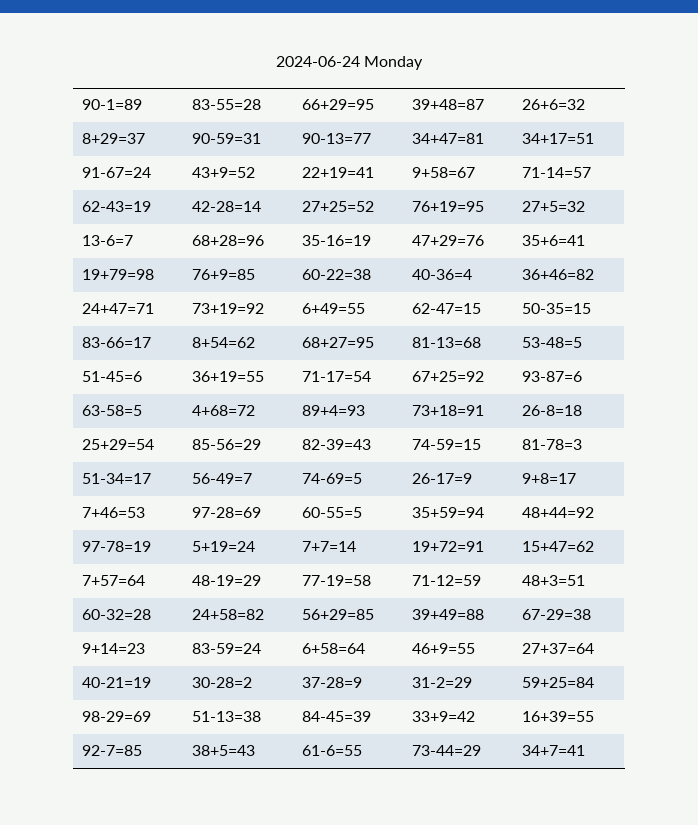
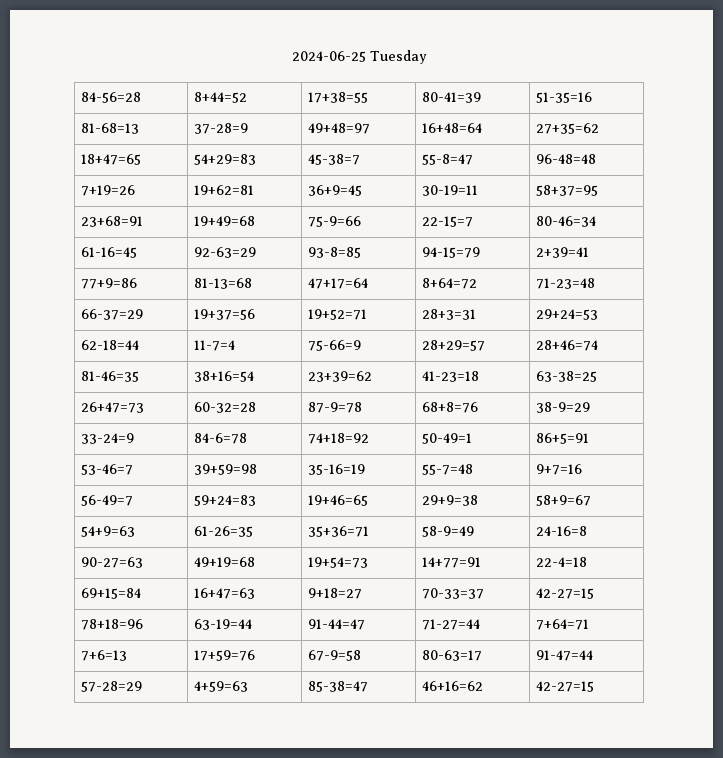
- 2024-06-24 Monday
- 90-1=89 | 83-55=28 | 66+29=95 | 39+48=87 | 26+6=32
- 8+29=37 | 90-59=31 | 90-13=77 | 34+47=81 | 34+17=51
- 91-67=24 | 43+9=52 | 22+19=41 | 9+58=67 | 71-14=57
- 62-43=19 | 42-28=14 | 27+25=52 | 76+19=95 | 27+5=32
- 13-6=7 | 68+28=96 | 35-16=19 | 47+29=76 | 35+6=41
- 19+79=98 | 76+9=85 | 60-22=38 | 40-36=4 | 36+46=82
- 24+47=71 | 73+19=92 | 6+49=55 | 62-47=15 | 50-35=15
- 83-66=17 | 8+54=62 | 68+27=95 | 81-13=68 | 53-48=5
- 51-45=6 | 36+19=55 | 71-17=54 | 67+25=92 | 93-87=6
- 63-58=5 | 4+68=72 | 89+4=93 | 73+18=91 | 26-8=18
- 25+29=54 | 85-56=29 | 82-39=43 | 74-59=15 | 81-78=3
- 51-34=17 | 56-49=7 | 74-69=5 | 26-17=9 | 9+8=17
- 7+46=53 | 97-28=69 | 60-55=5 | 35+59=94 | 48+44=92
- 97-78=19 | 5+19=24 | 7+7=14 | 19+72=91 | 15+47=62
- 7+57=64 | 48-19=29 | 77-19=58 | 71-12=59 | 48+3=51
- 60-32=28 | 24+58=82 | 56+29=85 | 39+49=88 | 67-29=38
- 9+14=23 | 83-59=24 | 6+58=64 | 46+9=55 | 27+37=64
- 40-21=19 | 30-28=2 | 37-28=9 | 31-2=29 | 59+25=84
- 98-29=69 | 51-13=38 | 84-45=39 | 33+9=42 | 16+39=55
- 92-7=85 | 38+5=43 | 61-6=55 | 73-44=29 | 34+7=41
+ 2024-06-25 Tuesday
+ 84-56=28 | 8+44=52 | 17+38=55 | 80-41=39 | 51-35=16
+ 81-68=13 | 37-28=9 | 49+48=97 | 16+48=64 | 27+35=62
+ 18+47=65 | 54+29=83 | 45-38=7 | 55-8=47 | 96-48=48
+ 7+19=26 | 19+62=81 | 36+9=45 | 30-19=11 | 58+37=95
+ 23+68=91 | 19+49=68 | 75-9=66 | 22-15=7 | 80-46=34
+ 61-16=45 | 92-63=29 | 93-8=85 | 94-15=79 | 2+39=41
+ 77+9=86 | 81-13=68 | 47+17=64 | 8+64=72 | 71-23=48
+ 66-37=29 | 19+37=56 | 19+52=71 | 28+3=31 | 29+24=53
+ 62-18=44 | 11-7=4 | 75-66=9 | 28+29=57 | 28+46=74
+ 81-46=35 | 38+16=54 | 23+39=62 | 41-23=18 | 63-38=25
+ 26+47=73 | 60-32=28 | 87-9=78 | 68+8=76 | 38-9=29
+ 33-24=9 | 84-6=78 | 74+18=92 | 50-49=1 | 86+5=91
+ 53-46=7 | 39+59=98 | 35-16=19 | 55-7=48 | 9+7=16
+ 56-49=7 | 59+24=83 | 19+46=65 | 29+9=38 | 58+9=67
+ 54+9=63 | 61-26=35 | 35+36=71 | 58-9=49 | 24-16=8
+ 90-27=63 | 49+19=68 | 19+54=73 | 14+77=91 | 22-4=18
+ 69+15=84 | 16+47=63 | 9+18=27 | 70-33=37 | 42-27=15
+ 78+18=96 | 63-19=44 | 91-44=47 | 71-27=44 | 7+64=71
+ 7+6=13 | 17+59=76 | 67-9=58 | 80-63=17 | 91-47=44
+ 57-28=29 | 4+59=63 | 85-38=47 | 46+16=62 | 42-27=15

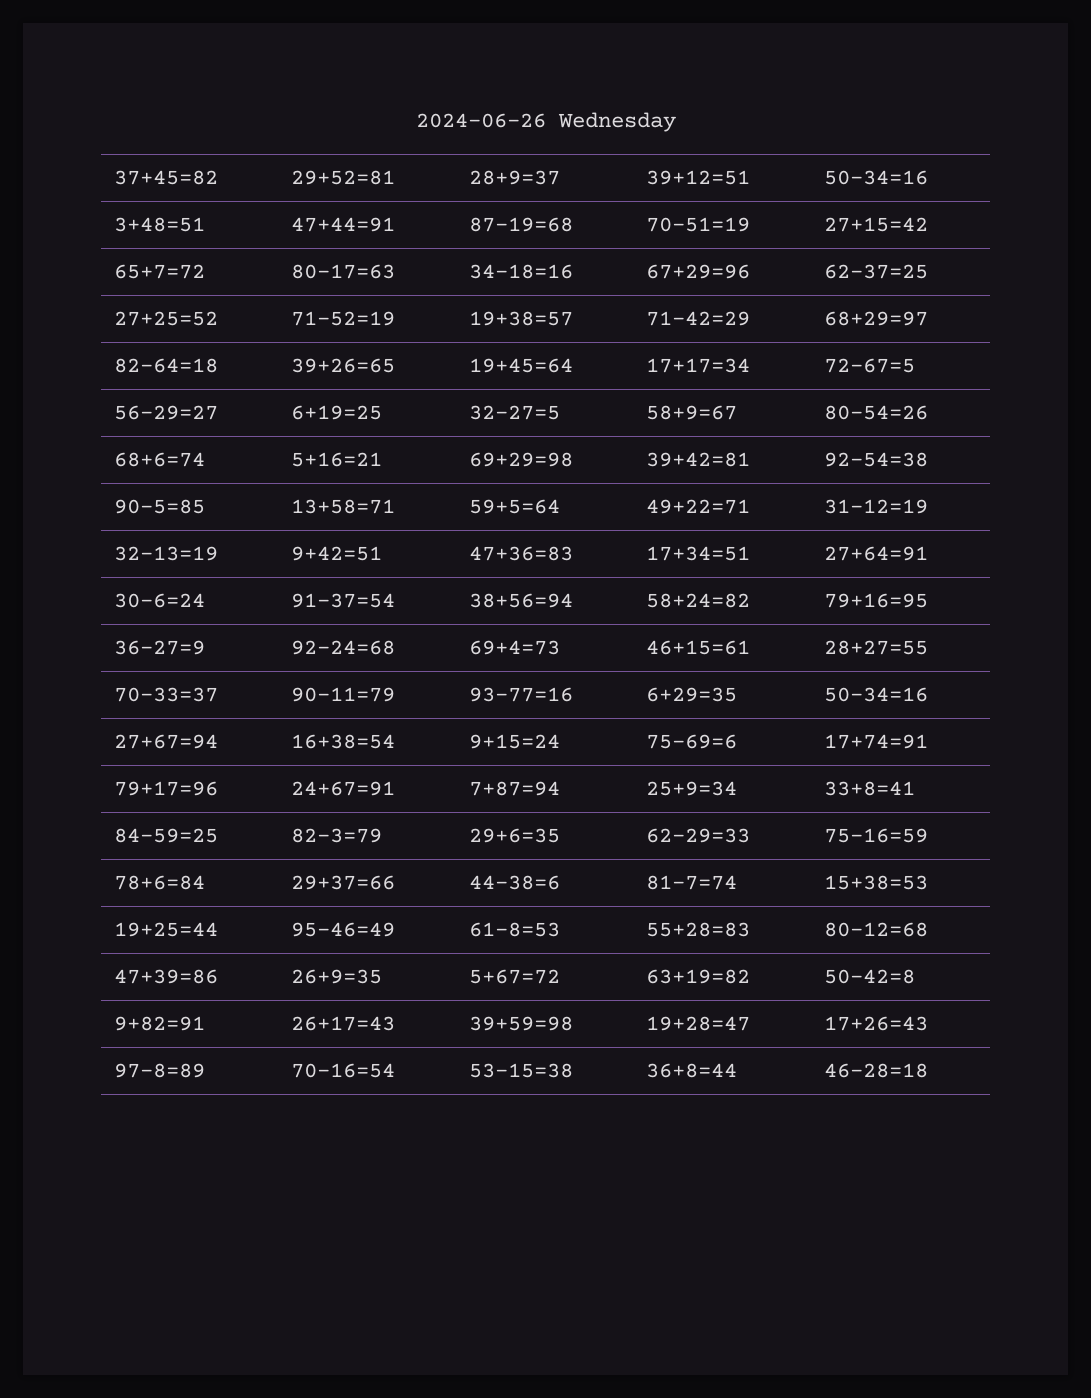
- 2024-06-25 Tuesday
- 84-56=28 | 8+44=52 | 17+38=55 | 80-41=39 | 51-35=16
- 81-68=13 | 37-28=9 | 49+48=97 | 16+48=64 | 27+35=62
- 18+47=65 | 54+29=83 | 45-38=7 | 55-8=47 | 96-48=48
- 7+19=26 | 19+62=81 | 36+9=45 | 30-19=11 | 58+37=95
- 23+68=91 | 19+49=68 | 75-9=66 | 22-15=7 | 80-46=34
- 61-16=45 | 92-63=29 | 93-8=85 | 94-15=79 | 2+39=41
- 77+9=86 | 81-13=68 | 47+17=64 | 8+64=72 | 71-23=48
- 66-37=29 | 19+37=56 | 19+52=71 | 28+3=31 | 29+24=53
- 62-18=44 | 11-7=4 | 75-66=9 | 28+29=57 | 28+46=74
- 81-46=35 | 38+16=54 | 23+39=62 | 41-23=18 | 63-38=25
- 26+47=73 | 60-32=28 | 87-9=78 | 68+8=76 | 38-9=29
- 33-24=9 | 84-6=78 | 74+18=92 | 50-49=1 | 86+5=91
- 53-46=7 | 39+59=98 | 35-16=19 | 55-7=48 | 9+7=16
- 56-49=7 | 59+24=83 | 19+46=65 | 29+9=38 | 58+9=67
- 54+9=63 | 61-26=35 | 35+36=71 | 58-9=49 | 24-16=8
- 90-27=63 | 49+19=68 | 19+54=73 | 14+77=91 | 22-4=18
- 69+15=84 | 16+47=63 | 9+18=27 | 70-33=37 | 42-27=15
- 78+18=96 | 63-19=44 | 91-44=47 | 71-27=44 | 7+64=71
- 7+6=13 | 17+59=76 | 67-9=58 | 80-63=17 | 91-47=44
- 57-28=29 | 4+59=63 | 85-38=47 | 46+16=62 | 42-27=15
+ 2024-06-26 Wednesday
+ 37+45=82 | 29+52=81 | 28+9=37 | 39+12=51 | 50-34=16
+ 3+48=51 | 47+44=91 | 87-19=68 | 70-51=19 | 27+15=42
+ 65+7=72 | 80-17=63 | 34-18=16 | 67+29=96 | 62-37=25
+ 27+25=52 | 71-52=19 | 19+38=57 | 71-42=29 | 68+29=97
+ 82-64=18 | 39+26=65 | 19+45=64 | 17+17=34 | 72-67=5
+ 56-29=27 | 6+19=25 | 32-27=5 | 58+9=67 | 80-54=26
+ 68+6=74 | 5+16=21 | 69+29=98 | 39+42=81 | 92-54=38
+ 90-5=85 | 13+58=71 | 59+5=64 | 49+22=71 | 31-12=19
+ 32-13=19 | 9+42=51 | 47+36=83 | 17+34=51 | 27+64=91
+ 30-6=24 | 91-37=54 | 38+56=94 | 58+24=82 | 79+16=95
+ 36-27=9 | 92-24=68 | 69+4=73 | 46+15=61 | 28+27=55
+ 70-33=37 | 90-11=79 | 93-77=16 | 6+29=35 | 50-34=16
+ 27+67=94 | 16+38=54 | 9+15=24 | 75-69=6 | 17+74=91
+ 79+17=96 | 24+67=91 | 7+87=94 | 25+9=34 | 33+8=41
+ 84-59=25 | 82-3=79 | 29+6=35 | 62-29=33 | 75-16=59
+ 78+6=84 | 29+37=66 | 44-38=6 | 81-7=74 | 15+38=53
+ 19+25=44 | 95-46=49 | 61-8=53 | 55+28=83 | 80-12=68
+ 47+39=86 | 26+9=35 | 5+67=72 | 63+19=82 | 50-42=8
+ 9+82=91 | 26+17=43 | 39+59=98 | 19+28=47 | 17+26=43
+ 97-8=89 | 70-16=54 | 53-15=38 | 36+8=44 | 46-28=18

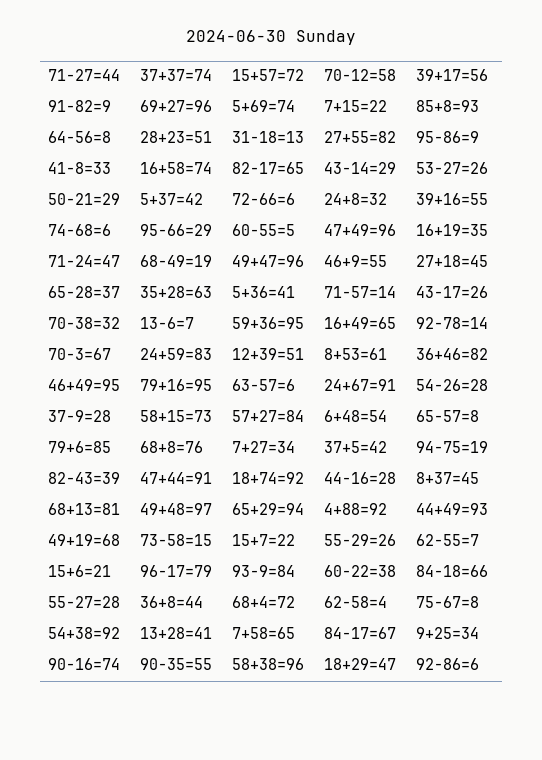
- 2024-06-26 Wednesday
- 37+45=82 | 29+52=81 | 28+9=37 | 39+12=51 | 50-34=16
- 3+48=51 | 47+44=91 | 87-19=68 | 70-51=19 | 27+15=42
- 65+7=72 | 80-17=63 | 34-18=16 | 67+29=96 | 62-37=25
- 27+25=52 | 71-52=19 | 19+38=57 | 71-42=29 | 68+29=97
- 82-64=18 | 39+26=65 | 19+45=64 | 17+17=34 | 72-67=5
- 56-29=27 | 6+19=25 | 32-27=5 | 58+9=67 | 80-54=26
- 68+6=74 | 5+16=21 | 69+29=98 | 39+42=81 | 92-54=38
- 90-5=85 | 13+58=71 | 59+5=64 | 49+22=71 | 31-12=19
- 32-13=19 | 9+42=51 | 47+36=83 | 17+34=51 | 27+64=91
- 30-6=24 | 91-37=54 | 38+56=94 | 58+24=82 | 79+16=95
- 36-27=9 | 92-24=68 | 69+4=73 | 46+15=61 | 28+27=55
- 70-33=37 | 90-11=79 | 93-77=16 | 6+29=35 | 50-34=16
- 27+67=94 | 16+38=54 | 9+15=24 | 75-69=6 | 17+74=91
- 79+17=96 | 24+67=91 | 7+87=94 | 25+9=34 | 33+8=41
- 84-59=25 | 82-3=79 | 29+6=35 | 62-29=33 | 75-16=59
- 78+6=84 | 29+37=66 | 44-38=6 | 81-7=74 | 15+38=53
- 19+25=44 | 95-46=49 | 61-8=53 | 55+28=83 | 80-12=68
- 47+39=86 | 26+9=35 | 5+67=72 | 63+19=82 | 50-42=8
- 9+82=91 | 26+17=43 | 39+59=98 | 19+28=47 | 17+26=43
- 97-8=89 | 70-16=54 | 53-15=38 | 36+8=44 | 46-28=18
+ 2024-06-30 Sunday
+ 71-27=44 | 37+37=74 | 15+57=72 | 70-12=58 | 39+17=56
+ 91-82=9 | 69+27=96 | 5+69=74 | 7+15=22 | 85+8=93
+ 64-56=8 | 28+23=51 | 31-18=13 | 27+55=82 | 95-86=9
+ 41-8=33 | 16+58=74 | 82-17=65 | 43-14=29 | 53-27=26
+ 50-21=29 | 5+37=42 | 72-66=6 | 24+8=32 | 39+16=55
+ 74-68=6 | 95-66=29 | 60-55=5 | 47+49=96 | 16+19=35
+ 71-24=47 | 68-49=19 | 49+47=96 | 46+9=55 | 27+18=45
+ 65-28=37 | 35+28=63 | 5+36=41 | 71-57=14 | 43-17=26
+ 70-38=32 | 13-6=7 | 59+36=95 | 16+49=65 | 92-78=14
+ 70-3=67 | 24+59=83 | 12+39=51 | 8+53=61 | 36+46=82
+ 46+49=95 | 79+16=95 | 63-57=6 | 24+67=91 | 54-26=28
+ 37-9=28 | 58+15=73 | 57+27=84 | 6+48=54 | 65-57=8
+ 79+6=85 | 68+8=76 | 7+27=34 | 37+5=42 | 94-75=19
+ 82-43=39 | 47+44=91 | 18+74=92 | 44-16=28 | 8+37=45
+ 68+13=81 | 49+48=97 | 65+29=94 | 4+88=92 | 44+49=93
+ 49+19=68 | 73-58=15 | 15+7=22 | 55-29=26 | 62-55=7
+ 15+6=21 | 96-17=79 | 93-9=84 | 60-22=38 | 84-18=66
+ 55-27=28 | 36+8=44 | 68+4=72 | 62-58=4 | 75-67=8
+ 54+38=92 | 13+28=41 | 7+58=65 | 84-17=67 | 9+25=34
+ 90-16=74 | 90-35=55 | 58+38=96 | 18+29=47 | 92-86=6

